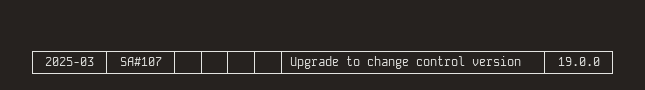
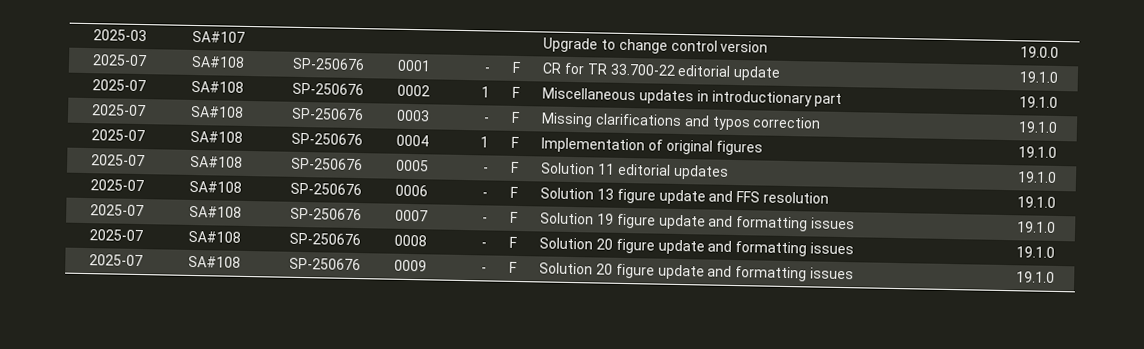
+ 2025-07 | SA#108 | SP-250676 | 0001 | - | F | CR for TR 33.700-22 editorial update | 19.1.0
+ 2025-07 | SA#108 | SP-250676 | 0002 | 1 | F | Miscellaneous updates in introductionary part | 19.1.0
+ 2025-07 | SA#108 | SP-250676 | 0003 | - | F | Missing clarifications and typos correction | 19.1.0
+ 2025-07 | SA#108 | SP-250676 | 0004 | 1 | F | Implementation of original figures | 19.1.0
+ 2025-07 | SA#108 | SP-250676 | 0005 | - | F | Solution 11 editorial updates | 19.1.0
+ 2025-07 | SA#108 | SP-250676 | 0006 | - | F | Solution 13 figure update and FFS resolution | 19.1.0
+ 2025-07 | SA#108 | SP-250676 | 0007 | - | F | Solution 19 figure update and formatting issues | 19.1.0
+ 2025-07 | SA#108 | SP-250676 | 0008 | - | F | Solution 20 figure update and formatting issues | 19.1.0
+ 2025-07 | SA#108 | SP-250676 | 0009 | - | F | Solution 20 figure update and formatting issues | 19.1.0

